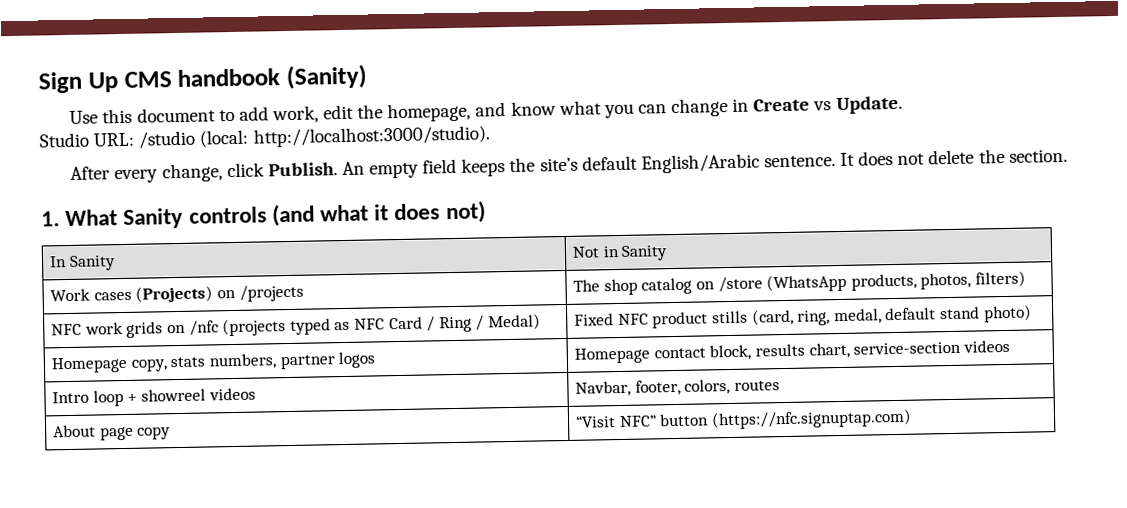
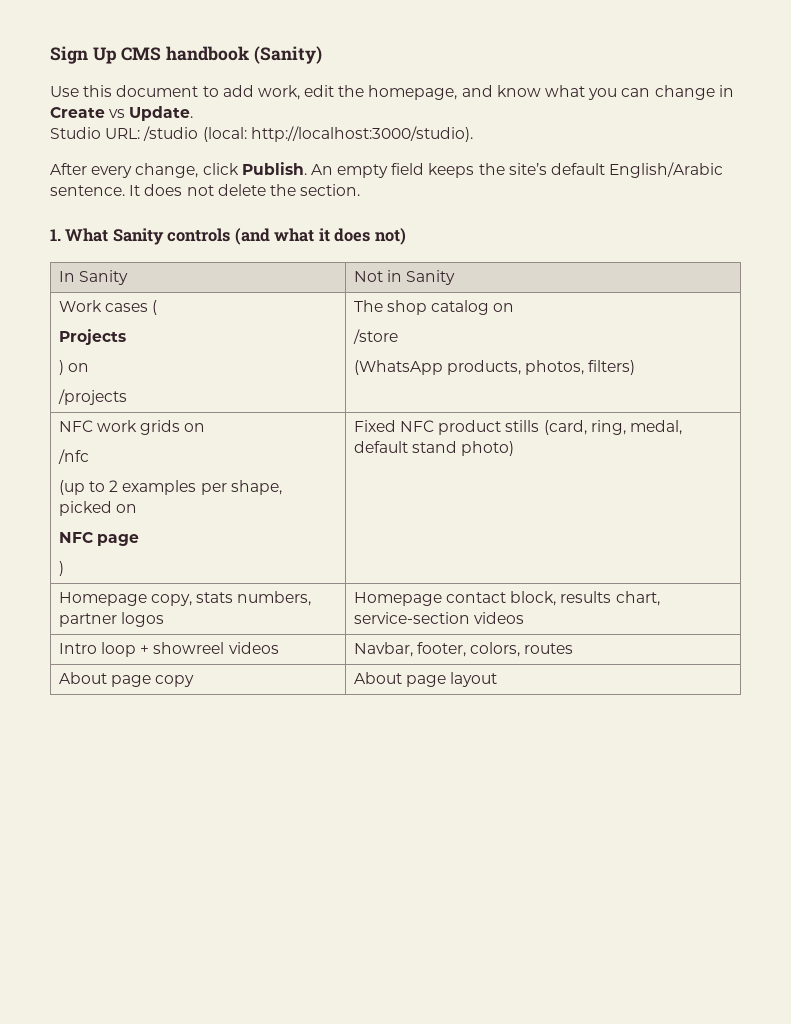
- Work cases (Projects) on /projects | The shop catalog on /store (WhatsApp products, photos, filters)
+ Work cases (
+ Projects
+ ) on
+ /projects | The shop catalog on
+ /store
+ (WhatsApp products, photos, filters)
- NFC work grids on /nfc (projects typed as NFC Card / Ring / Medal) | Fixed NFC product stills (card, ring, medal, default stand photo)
+ NFC work grids on
+ /nfc
+ (up to 2 examples per shape, picked on
+ NFC page
+ ) | Fixed NFC product stills (card, ring, medal, default stand photo)
- About page copy | “Visit NFC” button (https://nfc.signuptap.com)
+ About page copy | About page layout

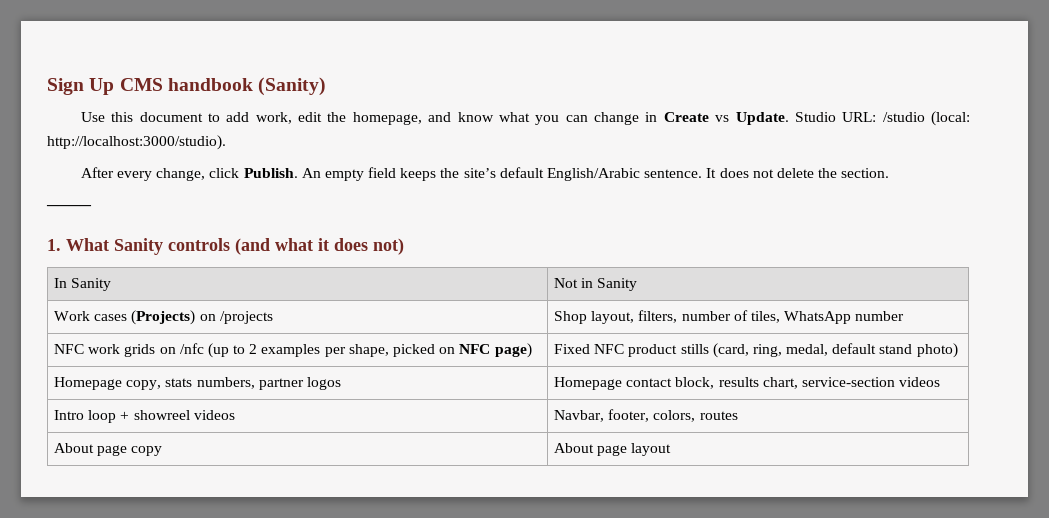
- Use this document to add work, edit the homepage, and know what you can change in Create vs Update.
- Studio URL: /studio (local: http://localhost:3000/studio).
+ Use this document to add work, edit the homepage, and know what you can change in Create vs Update. Studio URL: /studio (local: http://localhost:3000/studio).
+ ────
- Work cases (
- Projects
- ) on
- /projects | The shop catalog on
- /store
- (WhatsApp products, photos, filters)
+ Work cases (Projects) on /projects | Shop layout, filters, number of tiles, WhatsApp number
- NFC work grids on
- /nfc
- (up to 2 examples per shape, picked on
- NFC page
- ) | Fixed NFC product stills (card, ring, medal, default stand photo)
+ NFC work grids on /nfc (up to 2 examples per shape, picked on NFC page) | Fixed NFC product stills (card, ring, medal, default stand photo)

